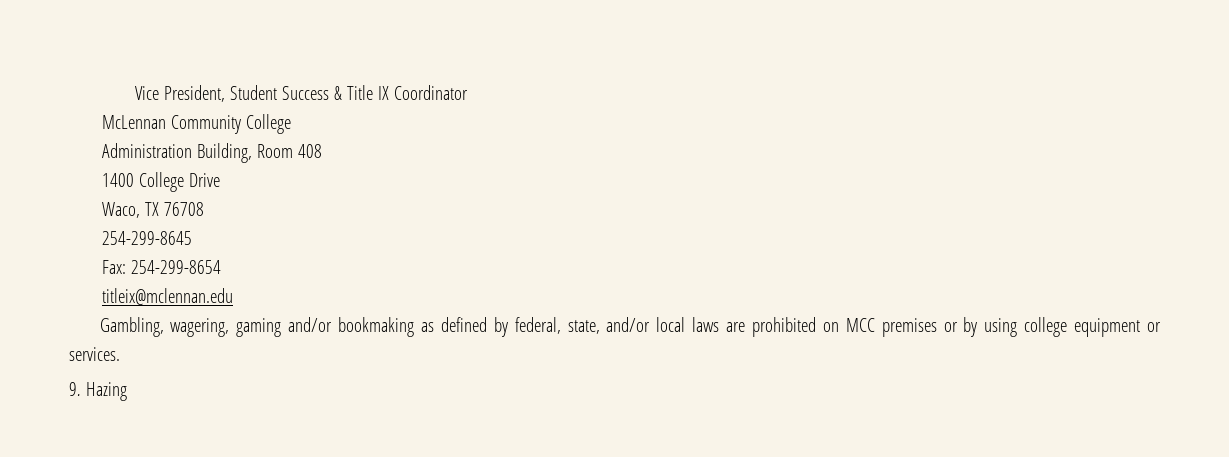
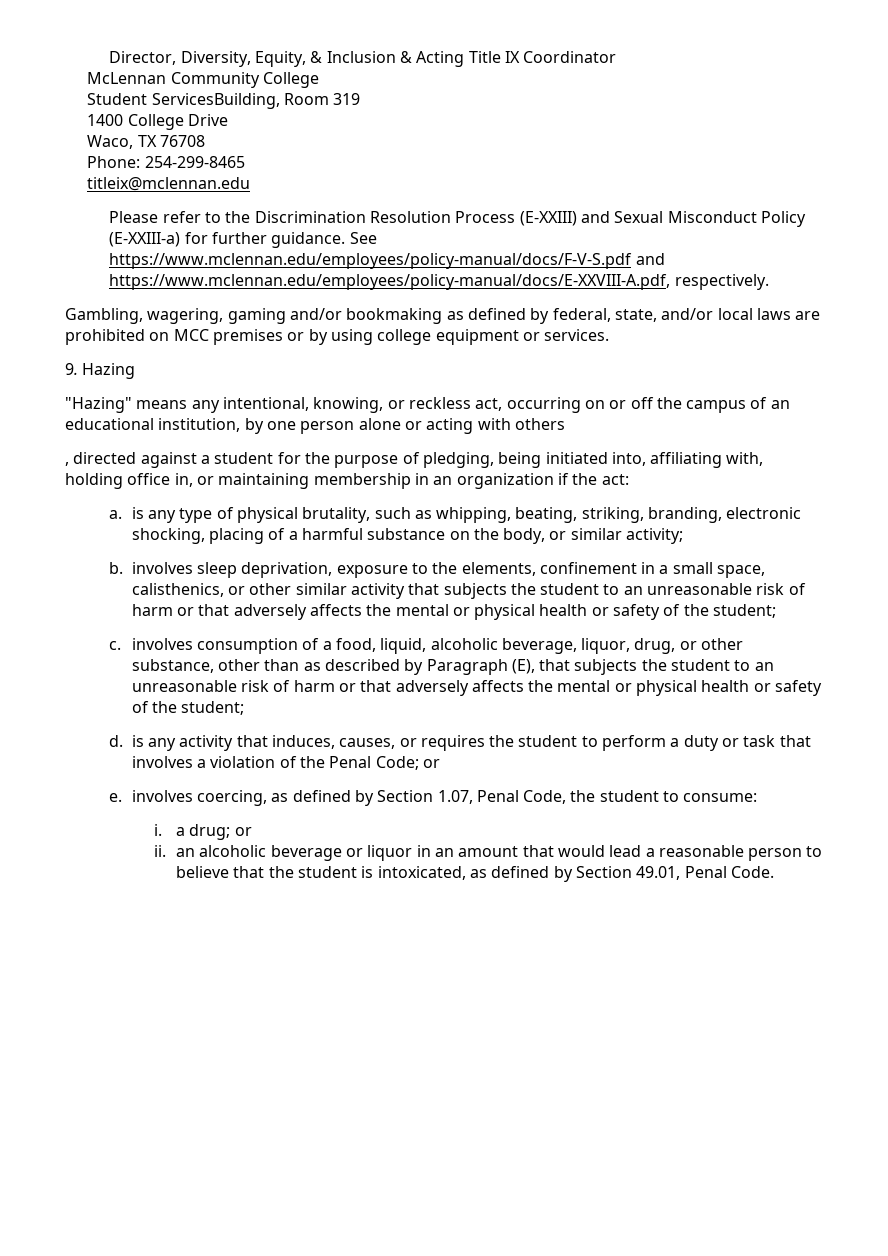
- Vice President, Student Success & Title IX Coordinator
+ Director, Diversity, Equity, & Inclusion & Acting Title IX Coordinator
- Administration Building, Room 408
+ Student ServicesBuilding, Room 319
- 254-299-8645
- Fax: 254-299-8654
+ Phone: 254-299-8465
  titleix@mclennan.edu
+ Please refer to the Discrimination Resolution Process (E-XXIII) and Sexual Misconduct Policy (E-XXIII-a) for further guidance. See https://www.mclennan.edu/employees/policy-manual/docs/F-V-S.pdf and https://www.mclennan.edu/employees/policy-manual/docs/E-XXVIII-A.pdf, respectively.
+ "Hazing" means any intentional, knowing, or reckless act, occurring on or off the campus of an educational institution, by one person alone or acting with others
+ , directed against a student for the purpose of pledging, being initiated into, affiliating with, holding office in, or maintaining membership in an organization if the act:
+ a. is any type of physical brutality, such as whipping, beating, striking, branding, electronic shocking, placing of a harmful substance on the body, or similar activity;
+ b. involves sleep deprivation, exposure to the elements, confinement in a small space, calisthenics, or other similar activity that subjects the student to an unreasonable risk of harm or that adversely affects the mental or physical health or safety of the student;
+ c. involves consumption of a food, liquid, alcoholic beverage, liquor, drug, or other substance, other than as described by Paragraph (E), that subjects the student to an unreasonable risk of harm or that adversely affects the mental or physical health or safety of the student;
+ d. is any activity that induces, causes, or requires the student to perform a duty or task that involves a violation of the Penal Code; or
+ e. involves coercing, as defined by Section 1.07, Penal Code, the student to consume:
+ i. a drug; or
+ ii. an alcoholic beverage or liquor in an amount that would lead a reasonable person to believe that the student is intoxicated, as defined by Section 49.01, Penal Code.

